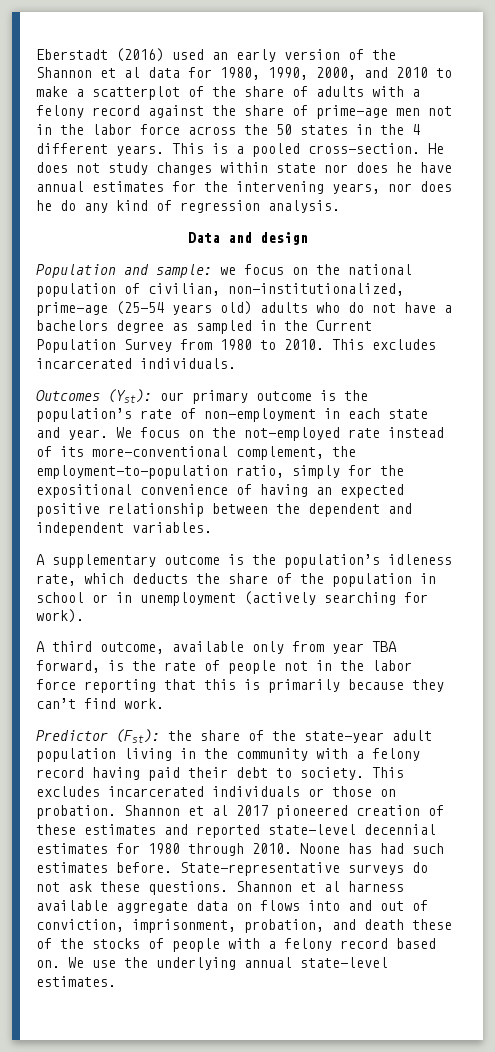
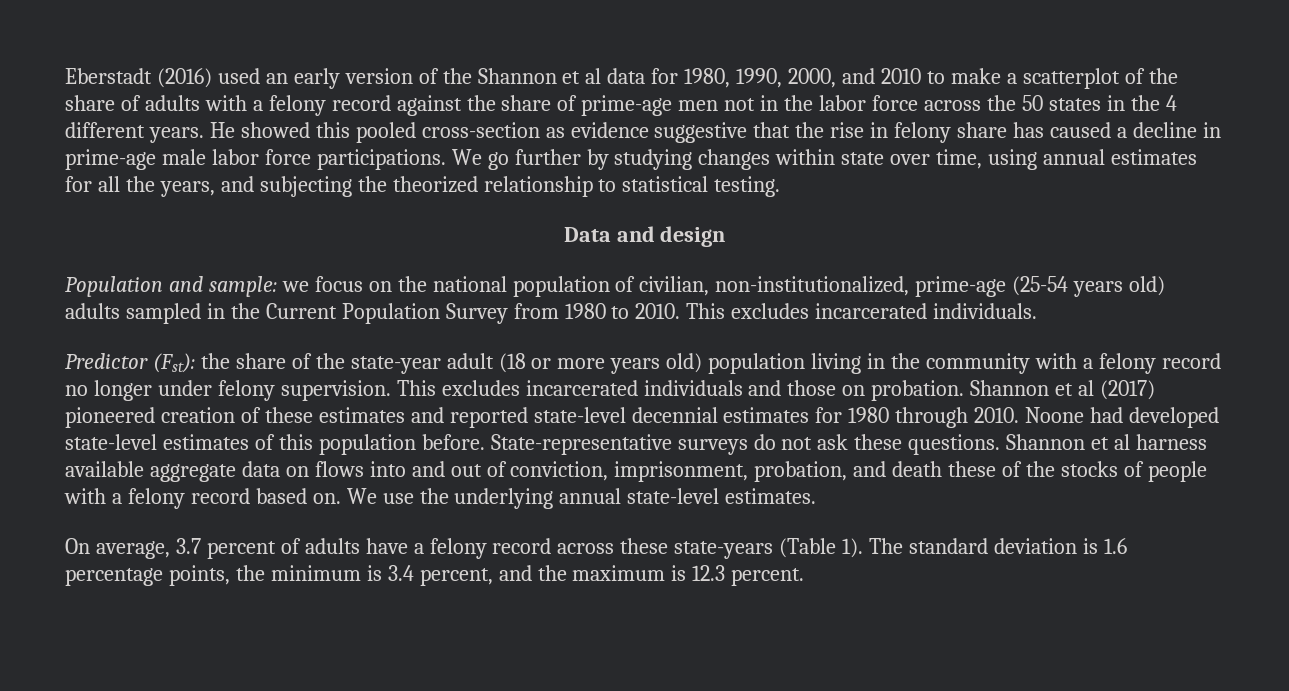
- This is a pooled cross-section. He does not study changes within state nor does he have annual estimates for the intervening years, nor does he do any kind of regression analysis.
+ He showed this pooled cross-section as evidence suggestive that the rise in felony share has caused a decline in prime-age male labor force participations. We go further by studying changes within state over time, using annual estimates for all the years, and subjecting the theorized relationship to statistical testing.
- Population and sample: we focus on the national population of civilian, non-institutionalized, prime-age (25-54 years old) adults who do not have a bachelors degree as sampled in the Current Population Survey from 1980 to 2010.
+ Population and sample: we focus on the national population of civilian, non-institutionalized, prime-age (25-54 years old) adults sampled in the Current Population Survey from 1980 to 2010.
- Outcomes (Yst): our primary outcome is the population’s rate of non-employment in each state and year. We focus on the not-employed rate instead of its more-conventional complement, the employment-to-population ratio, simply for the expositional convenience of having an expected positive relationship between the dependent and independent variables.
- A supplementary outcome is the population’s idleness rate, which deducts the share of the population in school or in unemployment (actively searching for work).
- A third outcome, available only from year TBA forward, is the rate of people not in the labor force reporting that this is primarily because they can’t find work.
- Predictor (Fst): the share of the state-year adult population living in the community with a felony record having paid their debt to society.
+ Predictor (Fst): the share of the state-year adult (18 or more years old) population living in the community with a felony record no longer under felony supervision.
- This excludes incarcerated individuals or those on probation.
+ This excludes incarcerated individuals and those on probation.
- Shannon et al 2017 pioneered creation of these estimates and reported state-level decennial estimates for 1980 through 2010.
+ Shannon et al (2017) pioneered creation of these estimates and reported state-level decennial estimates for 1980 through 2010.
- Noone has had such estimates before.
+ Noone had developed state-level estimates of this population before.
+ On average, 3.7 percent of adults have a felony record across these state-years (Table 1). The standard deviation is 1.6 percentage points, the minimum is 3.4 percent, and the maximum is 12.3 percent.

